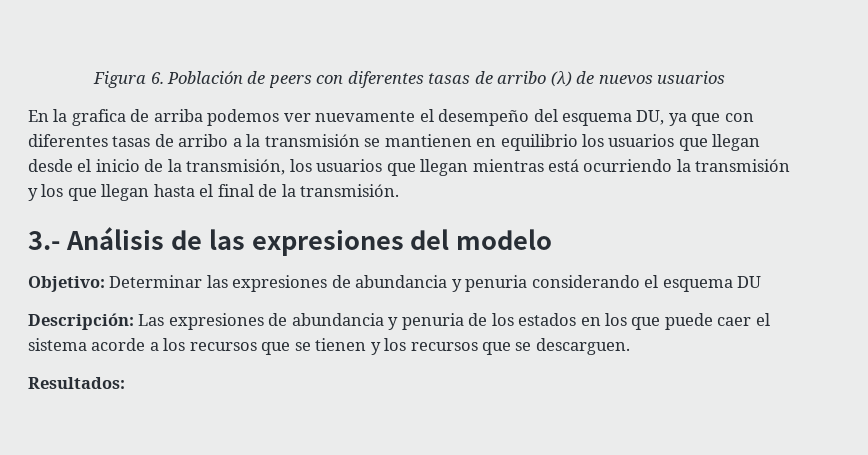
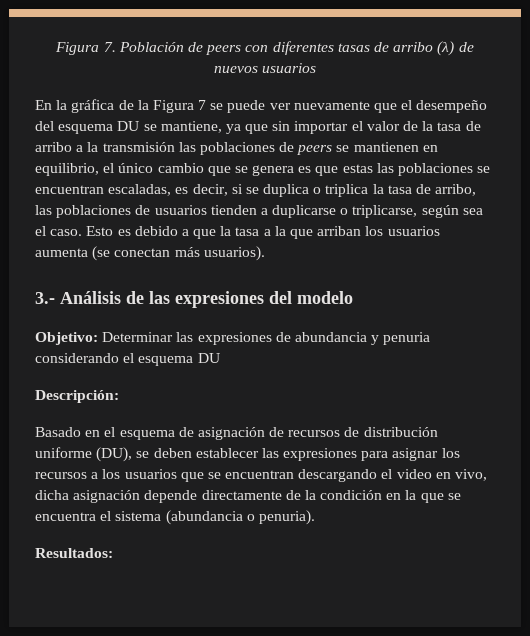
- Figura 6. Población de peers con diferentes tasas de arribo (λ) de nuevos usuarios
+ Figura 7. Población de peers con diferentes tasas de arribo (λ) de nuevos usuarios
- En la grafica de arriba podemos ver nuevamente el desempeño del esquema DU, ya que con diferentes tasas de arribo a la transmisión se mantienen en equilibrio los usuarios que llegan desde el inicio de la transmisión, los usuarios que llegan mientras está ocurriendo la transmisión y los que llegan hasta el final de la transmisión.
+ En la gráfica de la Figura 7 se puede ver nuevamente que el desempeño del esquema DU se mantiene, ya que sin importar el valor de la tasa de arribo a la transmisión las poblaciones de peers se mantienen en equilibrio, el único cambio que se genera es que estas las poblaciones se encuentran escaladas, es decir, si se duplica o triplica la tasa de arribo, las poblaciones de usuarios tienden a duplicarse o triplicarse, según sea el caso. Esto es debido a que la tasa a la que arriban los usuarios aumenta (se conectan más usuarios).
- Descripción: Las expresiones de abundancia y penuria de los estados en los que puede caer el sistema acorde a los recursos que se tienen y los recursos que se descarguen.
+ Descripción:
+ Basado en el esquema de asignación de recursos de distribución uniforme (DU), se deben establecer las expresiones para asignar los recursos a los usuarios que se encuentran descargando el video en vivo, dicha asignación depende directamente de la condición en la que se encuentra el sistema (abundancia o penuria).

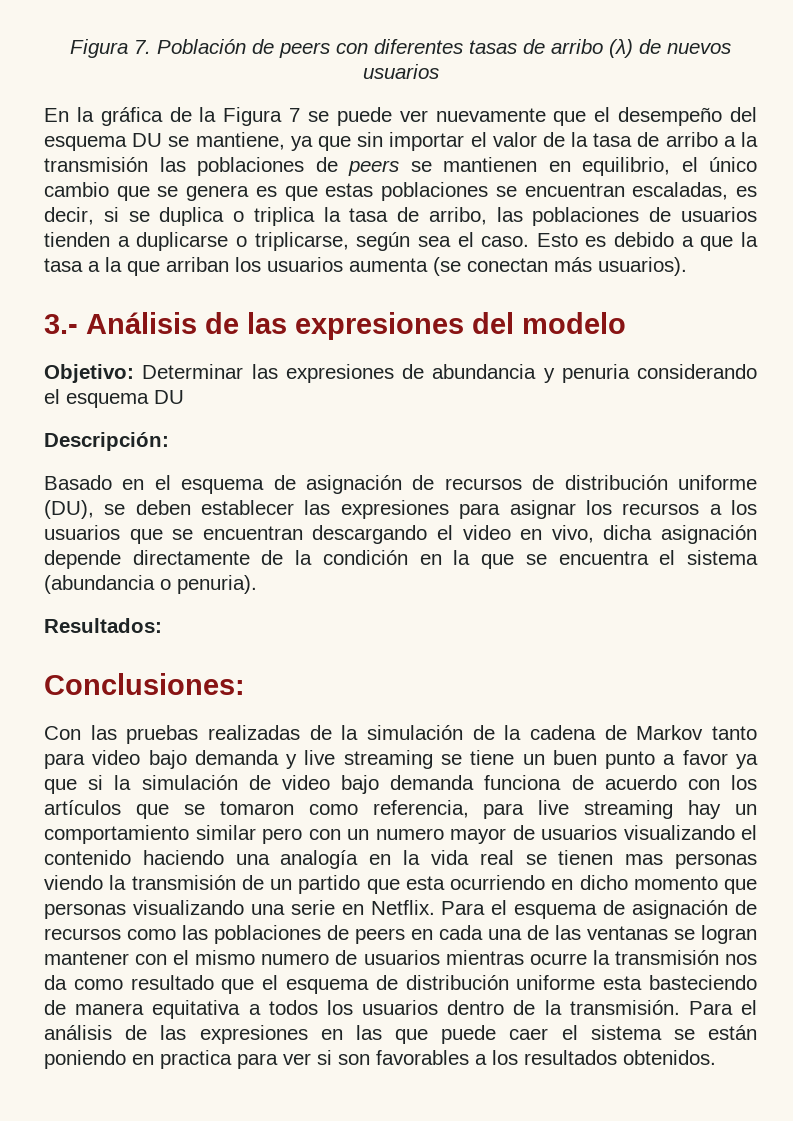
- En la gráfica de la Figura 7 se puede ver nuevamente que el desempeño del esquema DU se mantiene, ya que sin importar el valor de la tasa de arribo a la transmisión las poblaciones de peers se mantienen en equilibrio, el único cambio que se genera es que estas las poblaciones se encuentran escaladas, es decir, si se duplica o triplica la tasa de arribo, las poblaciones de usuarios tienden a duplicarse o triplicarse, según sea el caso.
+ En la gráfica de la Figura 7 se puede ver nuevamente que el desempeño del esquema DU se mantiene, ya que sin importar el valor de la tasa de arribo a la transmisión las poblaciones de peers se mantienen en equilibrio, el único cambio que se genera es que estas poblaciones se encuentran escaladas, es decir, si se duplica o triplica la tasa de arribo, las poblaciones de usuarios tienden a duplicarse o triplicarse, según sea el caso.
+ Conclusiones:
+ Con las pruebas realizadas de la simulación de la cadena de Markov tanto para video bajo demanda y live streaming se tiene un buen punto a favor ya que si la simulación de video bajo demanda funciona de acuerdo con los artículos que se tomaron como referencia, para live streaming hay un comportamiento similar pero con un numero mayor de usuarios visualizando el contenido haciendo una analogía en la vida real se tienen mas personas viendo la transmisión de un partido que esta ocurriendo en dicho momento que personas visualizando una serie en Netflix. Para el esquema de asignación de recursos como las poblaciones de peers en cada una de las ventanas se logran mantener con el mismo numero de usuarios mientras ocurre la transmisión nos da como resultado que el esquema de distribución uniforme esta basteciendo de manera equitativa a todos los usuarios dentro de la transmisión. Para el análisis de las expresiones en las que puede caer el sistema se están poniendo en practica para ver si son favorables a los resultados obtenidos.

